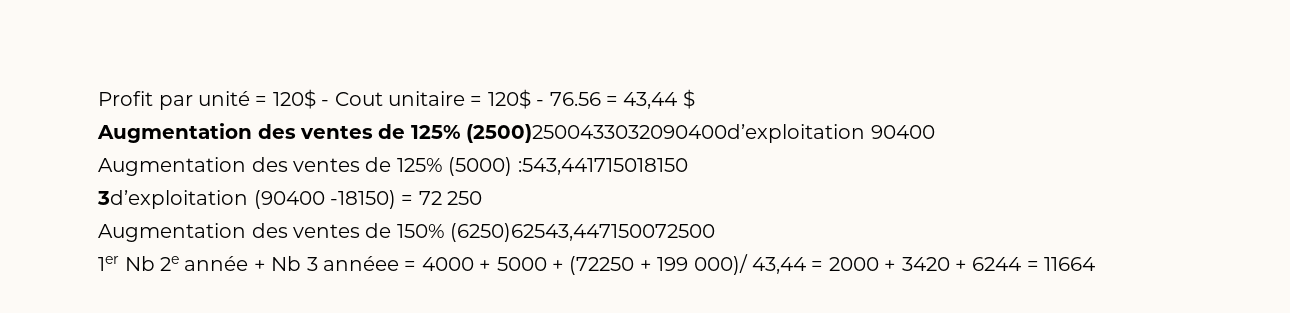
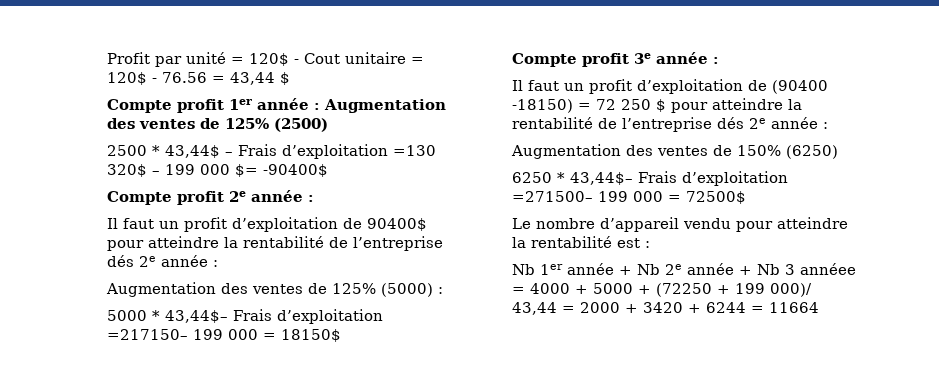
- Augmentation des ventes de 125% (2500)2500433032090400d’exploitation 90400
+ Compte profit 1er année : Augmentation des ventes de 125% (2500)
+ 2500 * 43,44$ – Frais d’exploitation =130 320$ – 199 000 $= -90400$
+ Compte profit 2e année :
+ Il faut un profit d’exploitation de 90400$ pour atteindre la rentabilité de l’entreprise dés 2e année :
- Augmentation des ventes de 125% (5000) :543,441715018150
- 3d’exploitation (90400 -18150) = 72 250
+ Augmentation des ventes de 125% (5000) :
+ 5000 * 43,44$– Frais d’exploitation =217150– 199 000 = 18150$
+ Compte profit 3e année :
+ Il faut un profit d’exploitation de (90400 -18150) = 72 250 $ pour atteindre la rentabilité de l’entreprise dés 2e année :
- Augmentation des ventes de 150% (6250)62543,447150072500
- 1er Nb 2e année + Nb 3 annéee = 4000 + 5000 + (72250 + 199 000)/ 43,44 = 2000 + 3420 + 6244 = 11664
+ Augmentation des ventes de 150% (6250)
+ 6250 * 43,44$– Frais d’exploitation =271500– 199 000 = 72500$
+ Le nombre d’appareil vendu pour atteindre la rentabilité est :
+ Nb 1er année + Nb 2e année + Nb 3 annéee = 4000 + 5000 + (72250 + 199 000)/ 43,44 = 2000 + 3420 + 6244 = 11664

